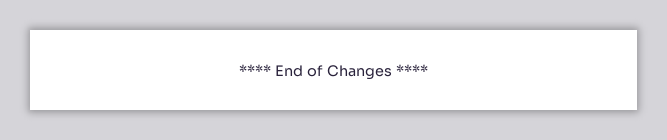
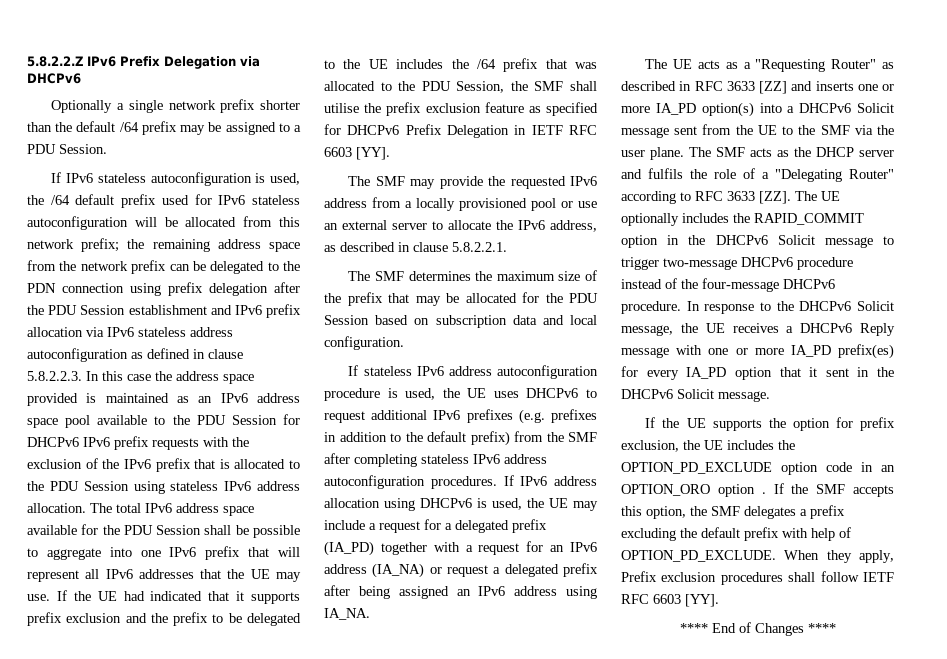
+ 5.8.2.2.Z IPv6 Prefix Delegation via DHCPv6
+ Optionally a single network prefix shorter than the default /64 prefix may be assigned to a PDU Session.
+ If IPv6 stateless autoconfiguration is used, the /64 default prefix used for IPv6 stateless autoconfiguration will be allocated from this network prefix; the remaining address space from the network prefix can be delegated to the PDN connection using prefix delegation after the PDU Session establishment and IPv6 prefix allocation via IPv6 stateless address autoconfiguration as defined in clause 5.8.2.2.3. In this case the address space provided is maintained as an IPv6 address space pool available to the PDU Session for DHCPv6 IPv6 prefix requests with the exclusion of the IPv6 prefix that is allocated to the PDU Session using stateless IPv6 address allocation. The total IPv6 address space available for the PDU Session shall be possible to aggregate into one IPv6 prefix that will represent all IPv6 addresses that the UE may use. If the UE had indicated that it supports prefix exclusion and the prefix to be delegated to the UE includes the /64 prefix that was allocated to the PDU Session, the SMF shall utilise the prefix exclusion feature as specified for DHCPv6 Prefix Delegation in IETF RFC 6603 [YY].
+ The SMF may provide the requested IPv6 address from a locally provisioned pool or use an external server to allocate the IPv6 address, as described in clause 5.8.2.2.1.
+ The SMF determines the maximum size of the prefix that may be allocated for the PDU Session based on subscription data and local configuration.
+ If stateless IPv6 address autoconfiguration procedure is used, the UE uses DHCPv6 to request additional IPv6 prefixes (e.g. prefixes in addition to the default prefix) from the SMF after completing stateless IPv6 address autoconfiguration procedures. If IPv6 address allocation using DHCPv6 is used, the UE may include a request for a delegated prefix (IA_PD) together with a request for an IPv6 address (IA_NA) or request a delegated prefix after being assigned an IPv6 address using IA_NA.
+ The UE acts as a "Requesting Router" as described in RFC 3633 [ZZ] and inserts one or more IA_PD option(s) into a DHCPv6 Solicit message sent from the UE to the SMF via the user plane. The SMF acts as the DHCP server and fulfils the role of a "Delegating Router" according to RFC 3633 [ZZ]. The UE optionally includes the RAPID_COMMIT option in the DHCPv6 Solicit message to trigger two-message DHCPv6 procedure instead of the four-message DHCPv6 procedure. In response to the DHCPv6 Solicit message, the UE receives a DHCPv6 Reply message with one or more IA_PD prefix(es) for every IA_PD option that it sent in the DHCPv6 Solicit message.
+ If the UE supports the option for prefix exclusion, the UE includes the OPTION_PD_EXCLUDE option code in an OPTION_ORO option . If the SMF accepts this option, the SMF delegates a prefix excluding the default prefix with help of OPTION_PD_EXCLUDE. When they apply, Prefix exclusion procedures shall follow IETF RFC 6603 [YY].

